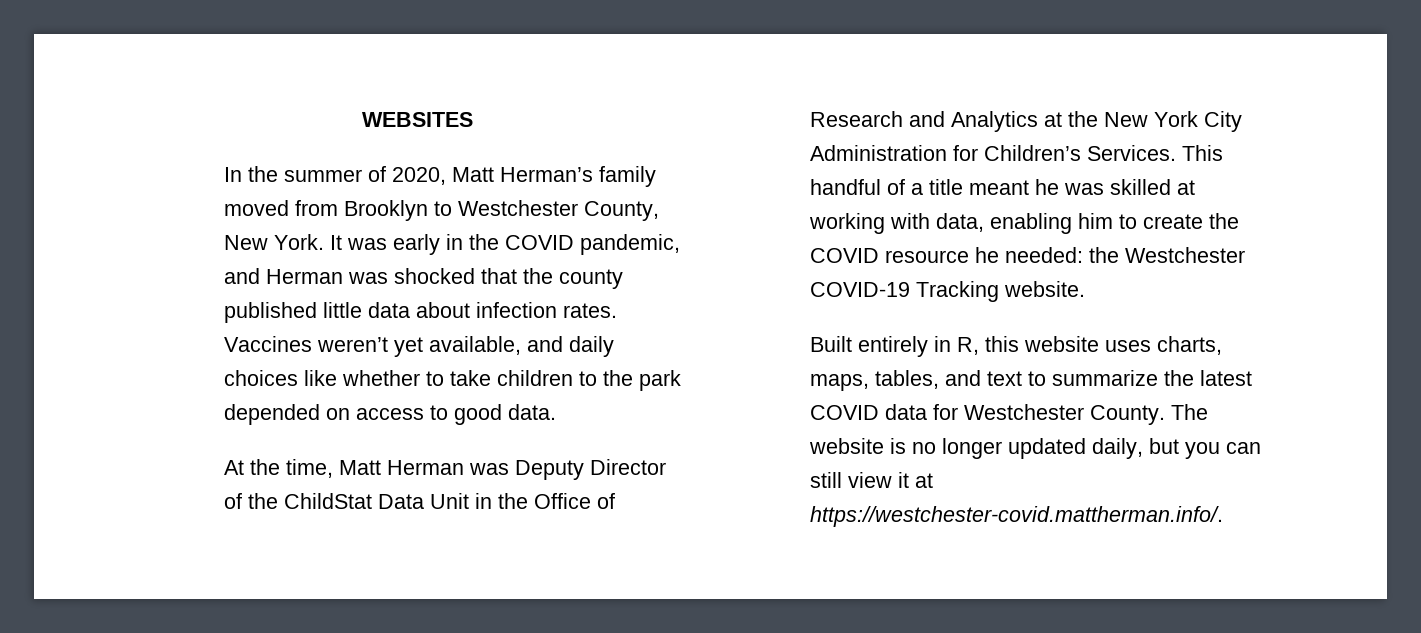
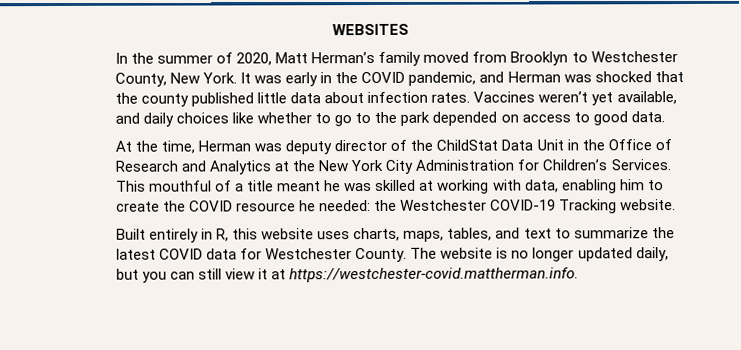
- Vaccines weren’t yet available, and daily choices like whether to take children to the park depended on access to good data.
+ Vaccines weren’t yet available, and daily choices like whether to go to the park depended on access to good data.
- At the time, Matt Herman was Deputy Director of the ChildStat Data Unit in the Office of Research and Analytics at the New York City Administration for Children’s Services.
+ At the time, Herman was deputy director of the ChildStat Data Unit in the Office of Research and Analytics at the New York City Administration for Children’s Services.
- This handful of a title meant he was skilled at working with data, enabling him to create the COVID resource he needed: the Westchester COVID-19 Tracking website.
+ This mouthful of a title meant he was skilled at working with data, enabling him to create the COVID resource he needed: the Westchester COVID-19 Tracking website.
- The website is no longer updated daily, but you can still view it at https://westchester-covid.mattherman.info/.
+ The website is no longer updated daily, but you can still view it at https://westchester-covid.mattherman.info.

